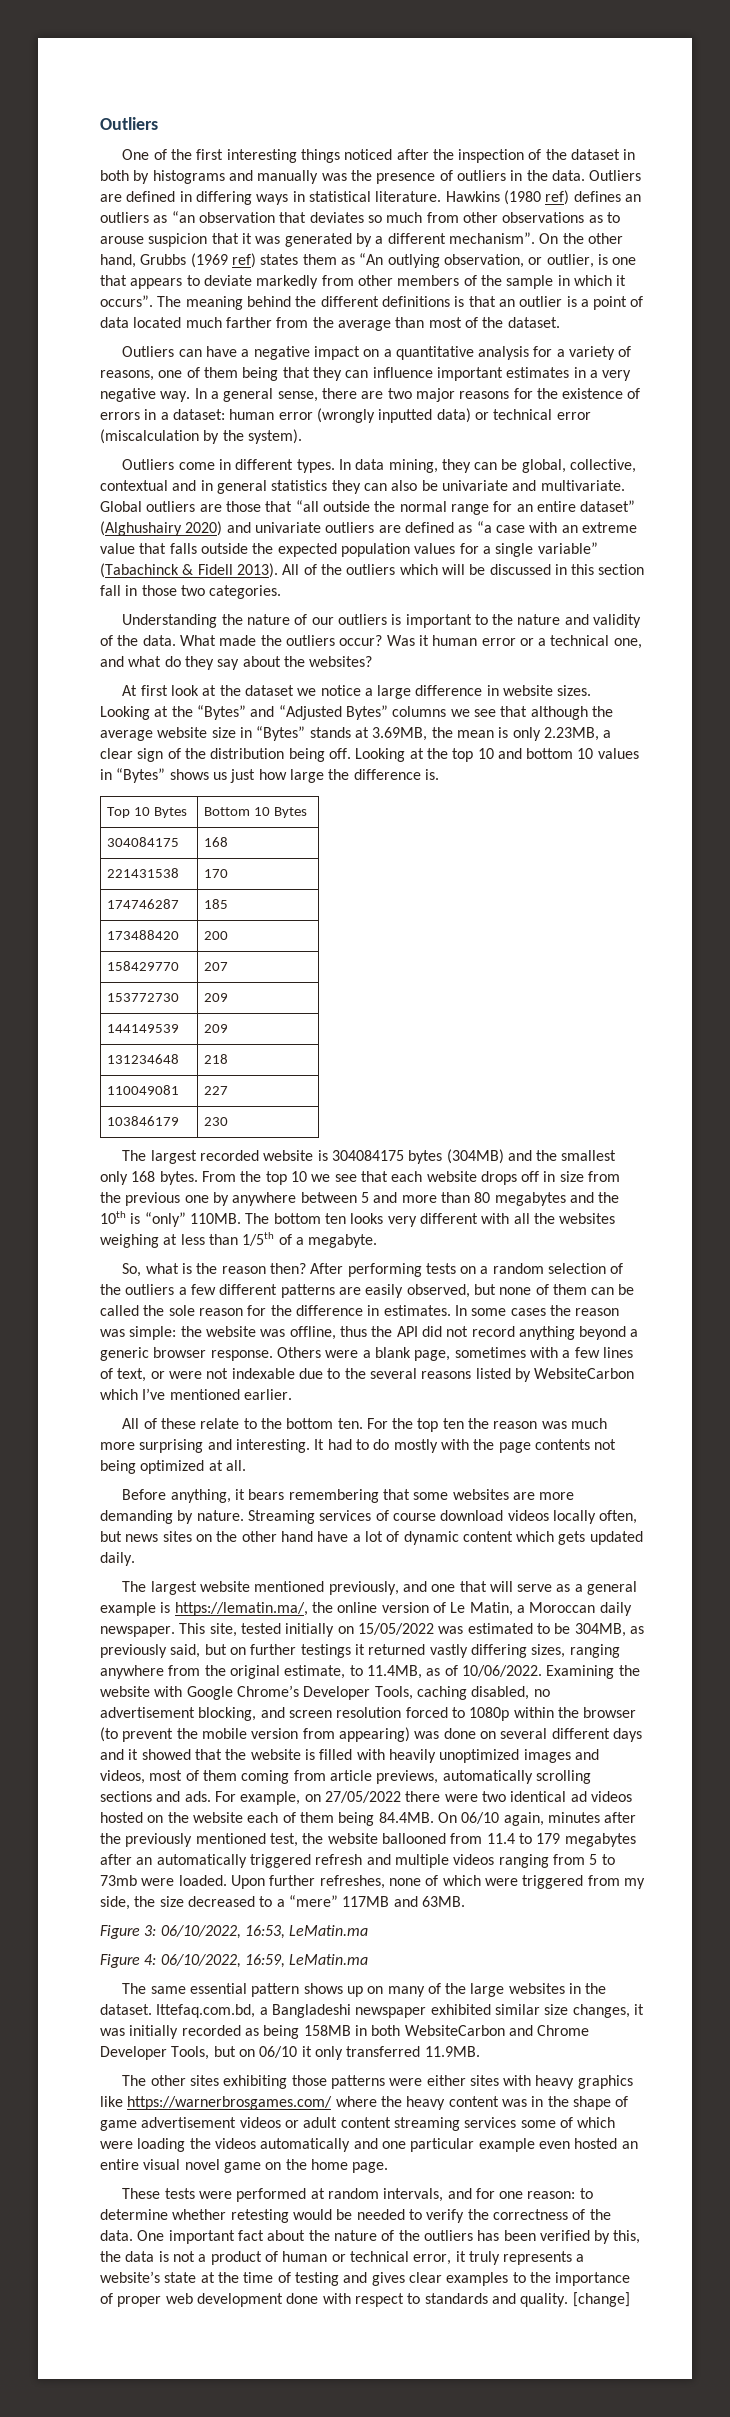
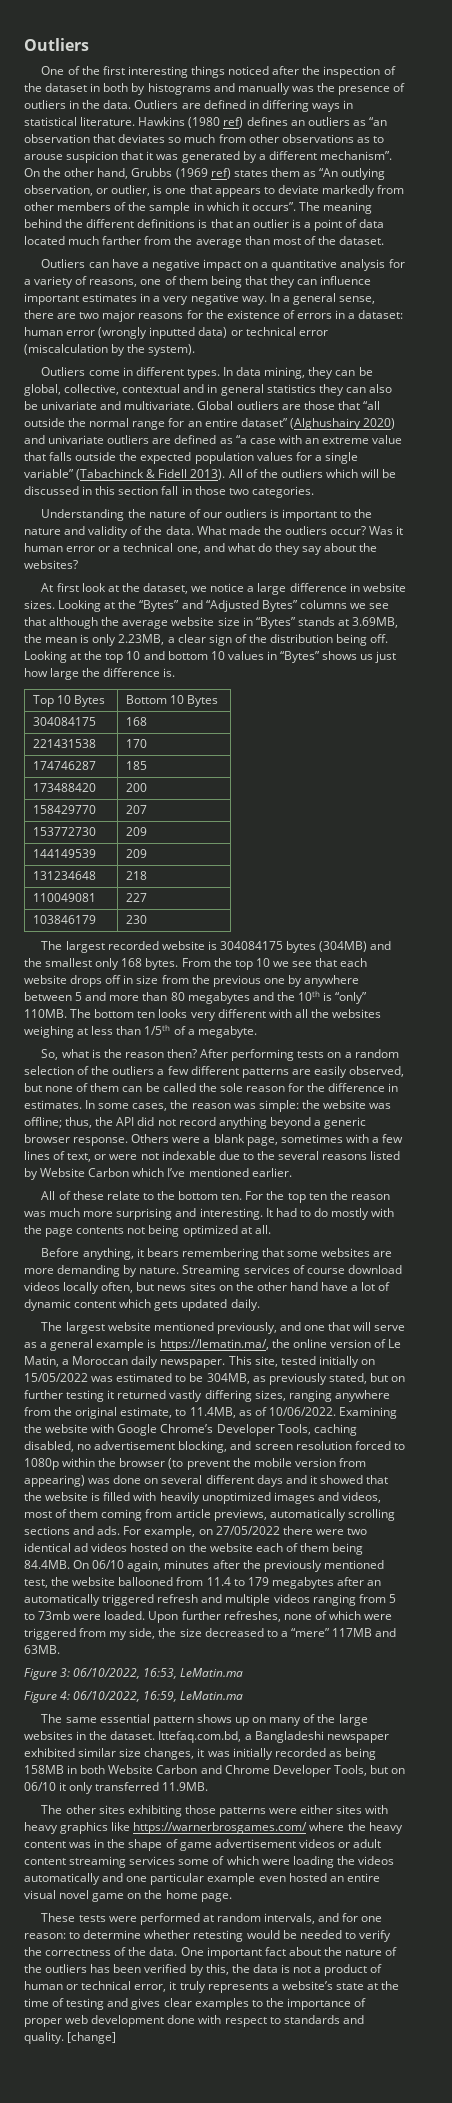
- At first look at the dataset we notice a large difference in website sizes.
+ At first look at the dataset, we notice a large difference in website sizes.
- In some cases the reason was simple: the website was offline, thus the API did not record anything beyond a generic browser response.
+ In some cases, the reason was simple: the website was offline; thus, the API did not record anything beyond a generic browser response.
- Others were a blank page, sometimes with a few lines of text, or were not indexable due to the several reasons listed by WebsiteCarbon which I’ve mentioned earlier.
+ Others were a blank page, sometimes with a few lines of text, or were not indexable due to the several reasons listed by Website Carbon which I’ve mentioned earlier.
- This site, tested initially on 15/05/2022 was estimated to be 304MB, as previously said, but on further testings it returned vastly differing sizes, ranging anywhere from the original estimate, to 11.4MB, as of 10/06/2022.
+ This site, tested initially on 15/05/2022 was estimated to be 304MB, as previously stated, but on further testing it returned vastly differing sizes, ranging anywhere from the original estimate, to 11.4MB, as of 10/06/2022.
- Ittefaq.com.bd, a Bangladeshi newspaper exhibited similar size changes, it was initially recorded as being 158MB in both WebsiteCarbon and Chrome Developer Tools, but on 06/10 it only transferred 11.9MB.
+ Ittefaq.com.bd, a Bangladeshi newspaper exhibited similar size changes, it was initially recorded as being 158MB in both Website Carbon and Chrome Developer Tools, but on 06/10 it only transferred 11.9MB.

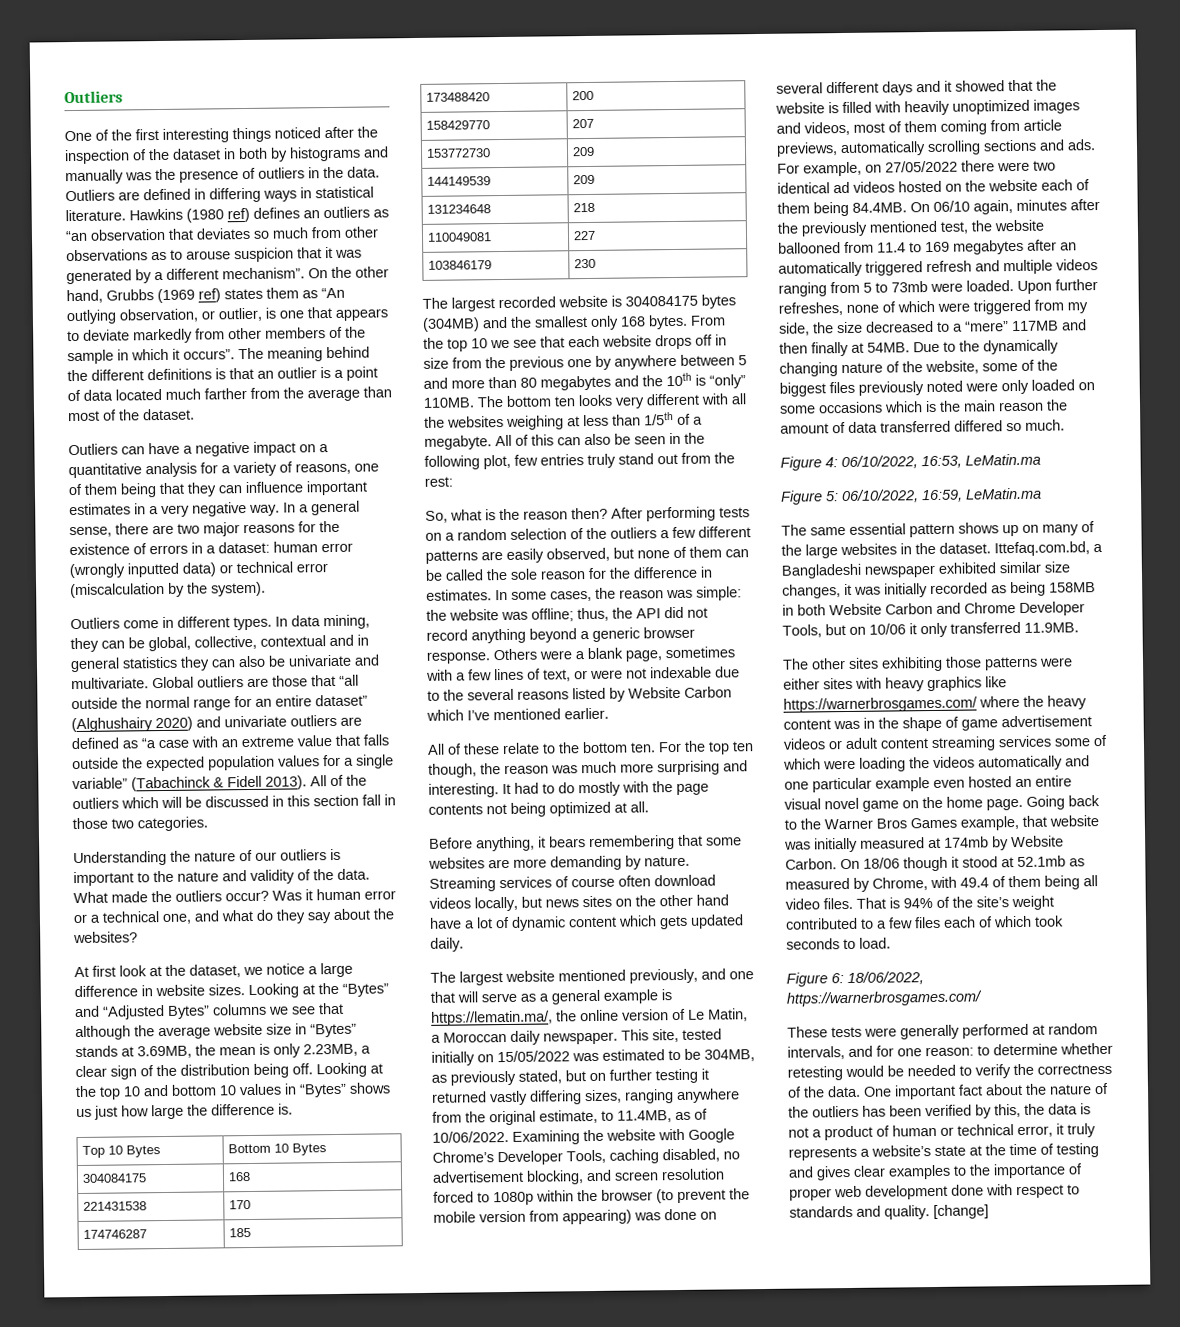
+ All of this can also be seen in the following plot, few entries truly stand out from the rest:
- For the top ten the reason was much more surprising and interesting.
+ For the top ten though, the reason was much more surprising and interesting.
- Streaming services of course download videos locally often, but news sites on the other hand have a lot of dynamic content which gets updated daily.
+ Streaming services of course often download videos locally, but news sites on the other hand have a lot of dynamic content which gets updated daily.
- For example, on 27/05/2022 there were two identical ad videos hosted on the website each of them being 84.4MB. On 06/10 again, minutes after the previously mentioned test, the website ballooned from 11.4 to 179 megabytes after an automatically triggered refresh and multiple videos ranging from 5 to 73mb were loaded.
+ For example, on 27/05/2022 there were two identical ad videos hosted on the website each of them being 84.4MB. On 06/10 again, minutes after the previously mentioned test, the website ballooned from 11.4 to 169 megabytes after an automatically triggered refresh and multiple videos ranging from 5 to 73mb were loaded.
- Upon further refreshes, none of which were triggered from my side, the size decreased to a “mere” 117MB and 63MB.
- Figure 3: 06/10/2022, 16:53, LeMatin.ma
+ Upon further refreshes, none of which were triggered from my side, the size decreased to a “mere” 117MB and then finally at 54MB. Due to the dynamically changing nature of the website, some of the biggest files previously noted were only loaded on some occasions which is the main reason the amount of data transferred differed so much.
+ Figure 4: 06/10/2022, 16:53, LeMatin.ma
- Figure 4: 06/10/2022, 16:59, LeMatin.ma
+ Figure 5: 06/10/2022, 16:59, LeMatin.ma
- Ittefaq.com.bd, a Bangladeshi newspaper exhibited similar size changes, it was initially recorded as being 158MB in both Website Carbon and Chrome Developer Tools, but on 06/10 it only transferred 11.9MB.
+ Ittefaq.com.bd, a Bangladeshi newspaper exhibited similar size changes, it was initially recorded as being 158MB in both Website Carbon and Chrome Developer Tools, but on 10/06 it only transferred 11.9MB.
+ Going back to the Warner Bros Games example, that website was initially measured at 174mb by Website Carbon. On 18/06 though it stood at 52.1mb as measured by Chrome, with 49.4 of them being all video files. That is 94% of the site’s weight contributed to a few files each of which took seconds to load.
+ Figure 6: 18/06/2022, https://warnerbrosgames.com/
- These tests were performed at random intervals, and for one reason: to determine whether retesting would be needed to verify the correctness of the data.
+ These tests were generally performed at random intervals, and for one reason: to determine whether retesting would be needed to verify the correctness of the data.

